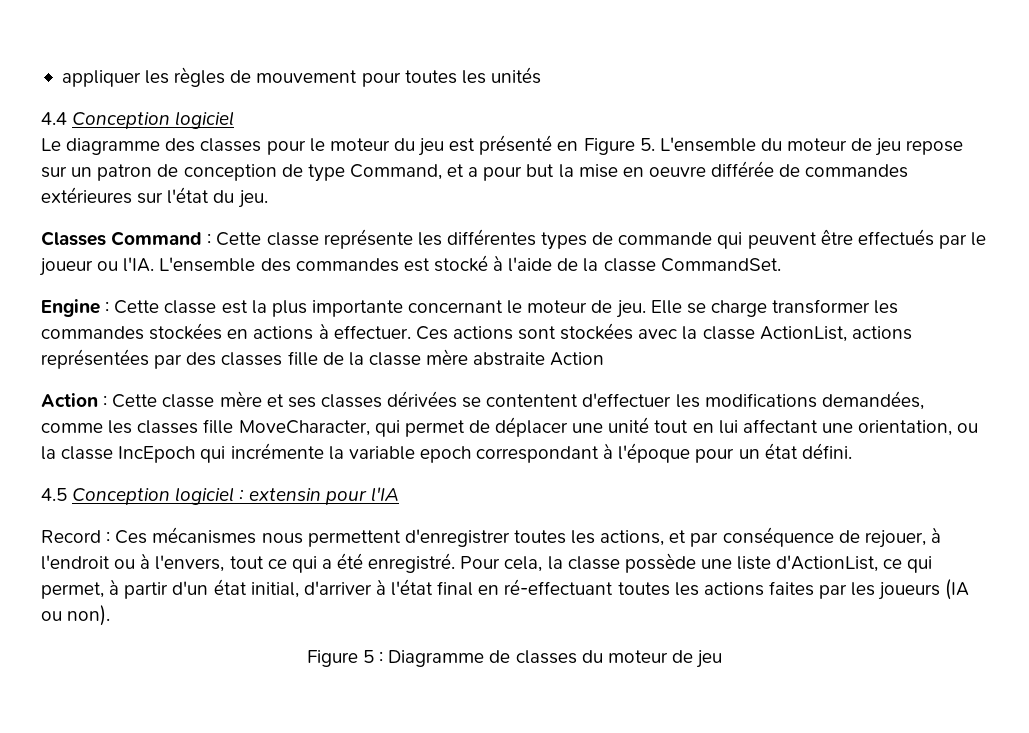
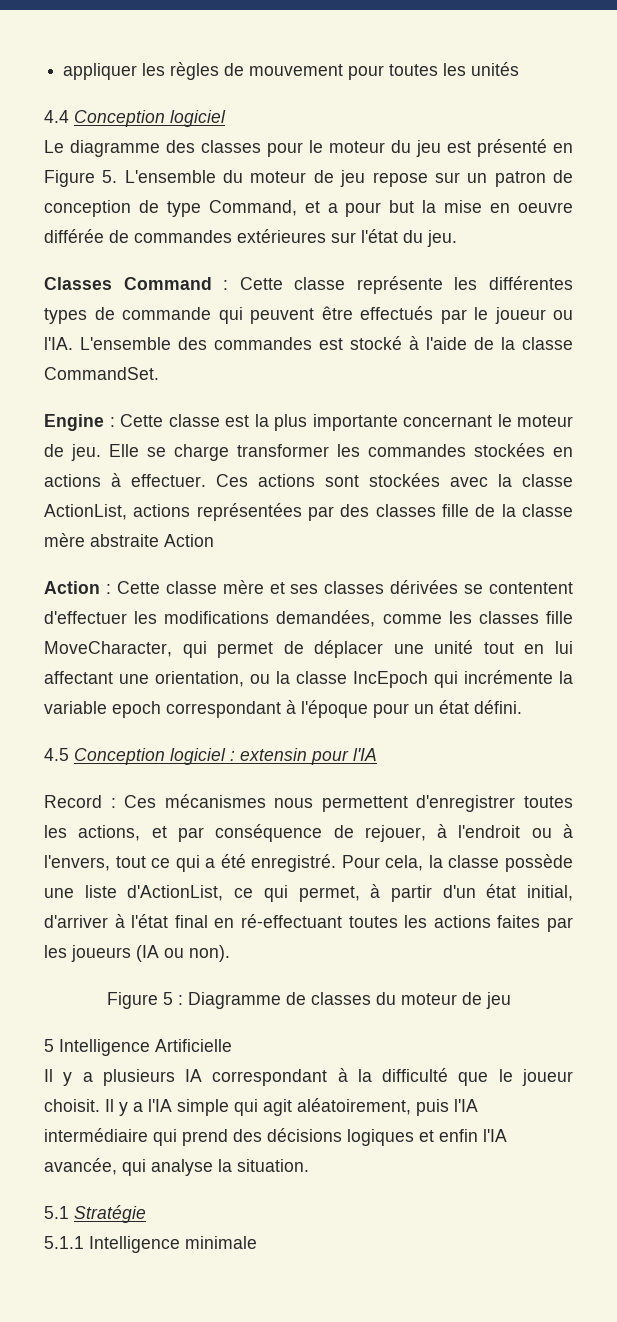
+ 5 Intelligence Artificielle
+ Il y a plusieurs IA correspondant à la difficulté que le joueur choisit. Il y a l'IA simple qui agit aléatoirement, puis l'IA intermédiaire qui prend des décisions logiques et enfin l'IA avancée, qui analyse la situation.
+ 5.1 Stratégie
+ 5.1.1 Intelligence minimale

